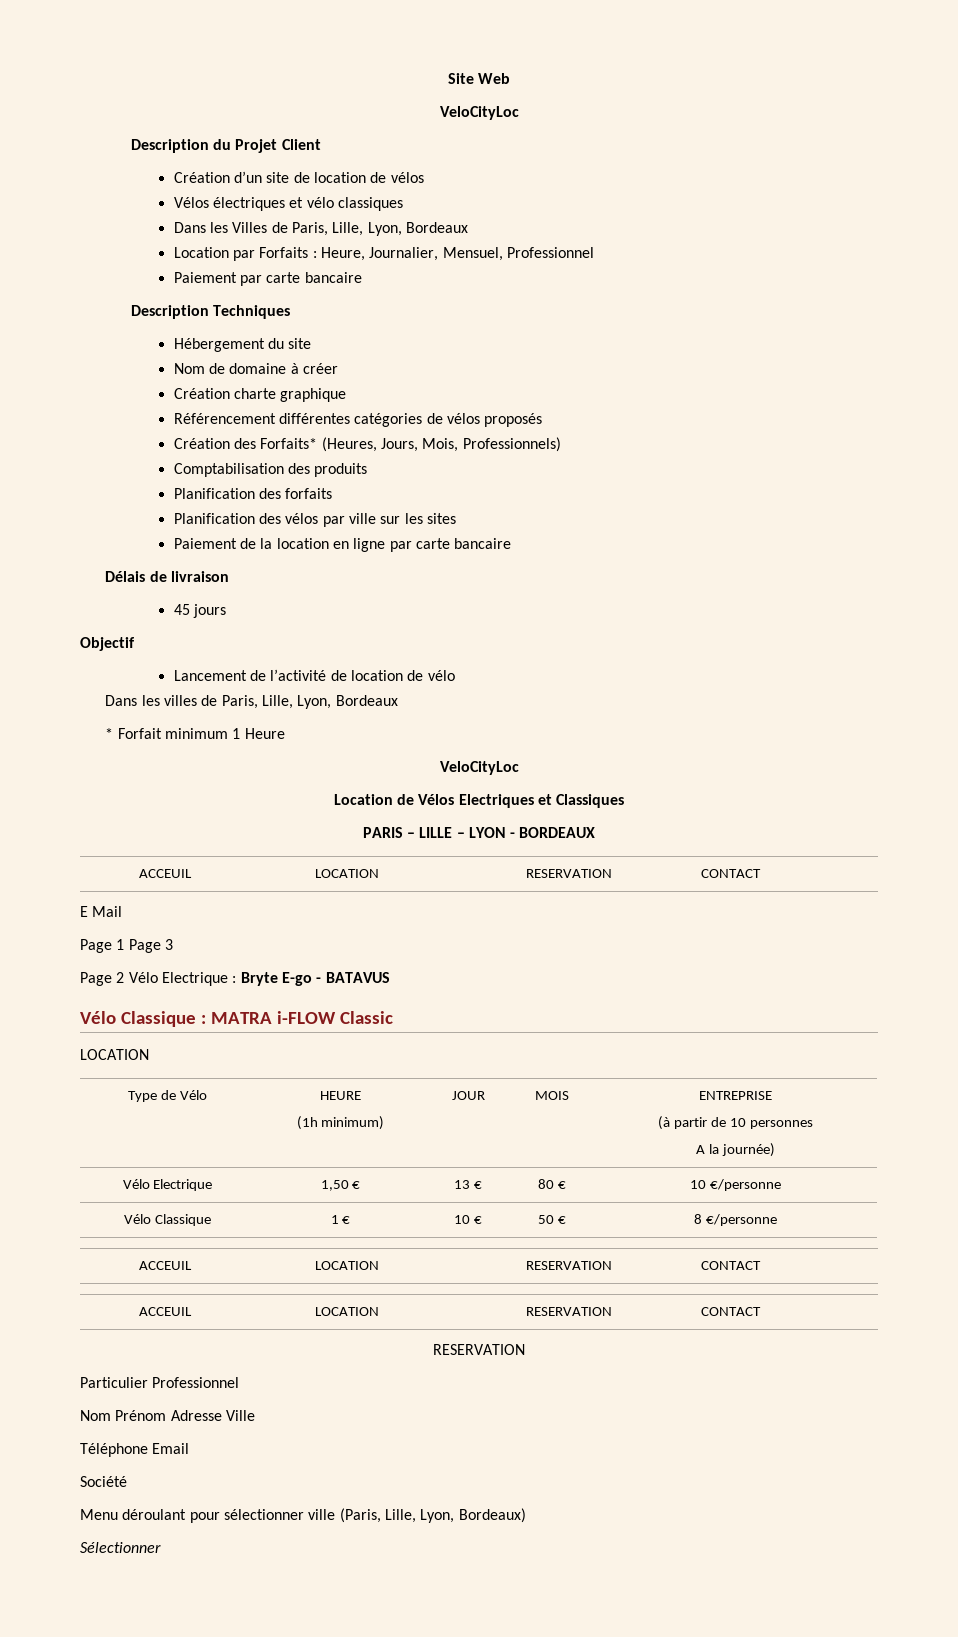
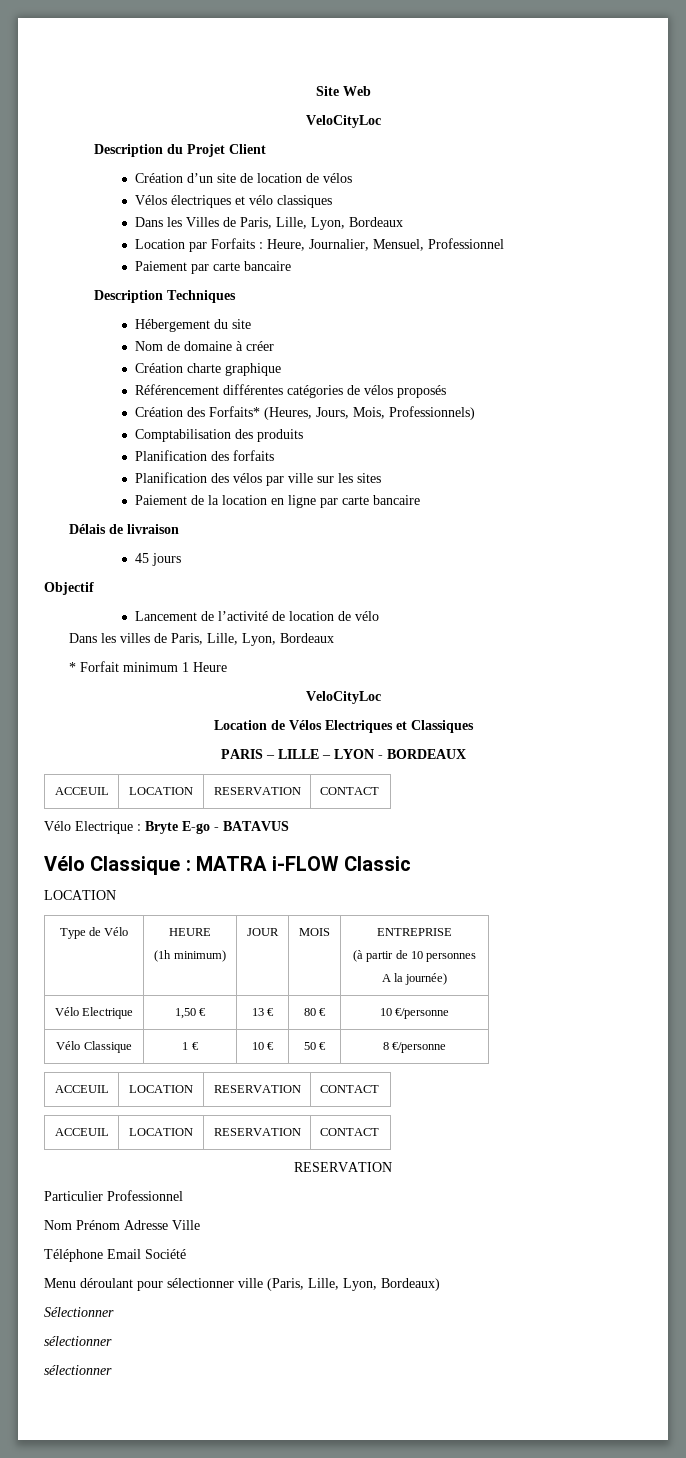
- E Mail
- Page 1 Page 3
- Page 2 Vélo Electrique : Bryte E-go - BATAVUS
+ Vélo Electrique : Bryte E-go - BATAVUS
- Téléphone Email
- Société
+ Téléphone Email Société
  Sélectionner
+ sélectionner
+ sélectionner

